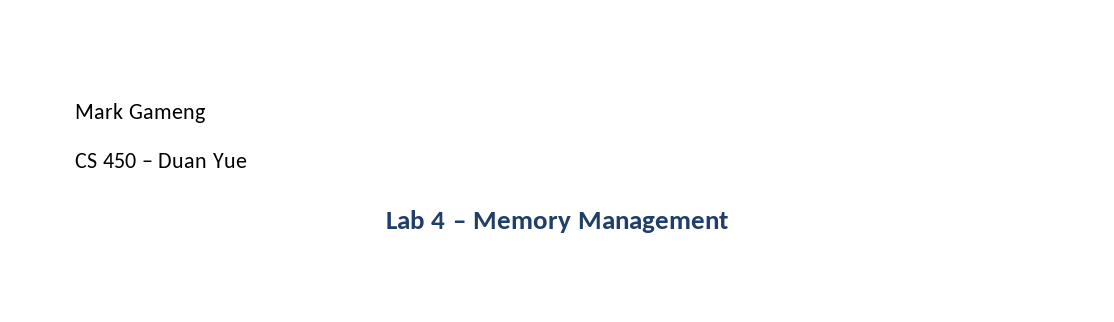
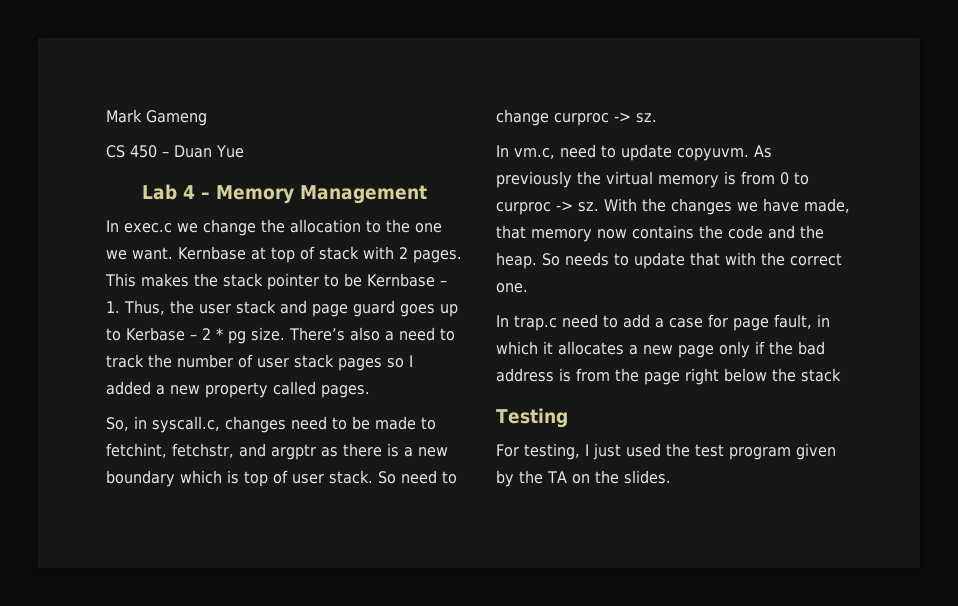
+ In exec.c we change the allocation to the one we want. Kernbase at top of stack with 2 pages. This makes the stack pointer to be Kernbase – 1. Thus, the user stack and page guard goes up to Kerbase – 2 * pg size. There’s also a need to track the number of user stack pages so I added a new property called pages.
+ So, in syscall.c, changes need to be made to fetchint, fetchstr, and argptr as there is a new boundary which is top of user stack. So need to change curproc -> sz.
+ In vm.c, need to update copyuvm. As previously the virtual memory is from 0 to curproc -> sz. With the changes we have made, that memory now contains the code and the heap. So needs to update that with the correct one.
+ In trap.c need to add a case for page fault, in which it allocates a new page only if the bad address is from the page right below the stack
+ Testing
+ For testing, I just used the test program given by the TA on the slides.

